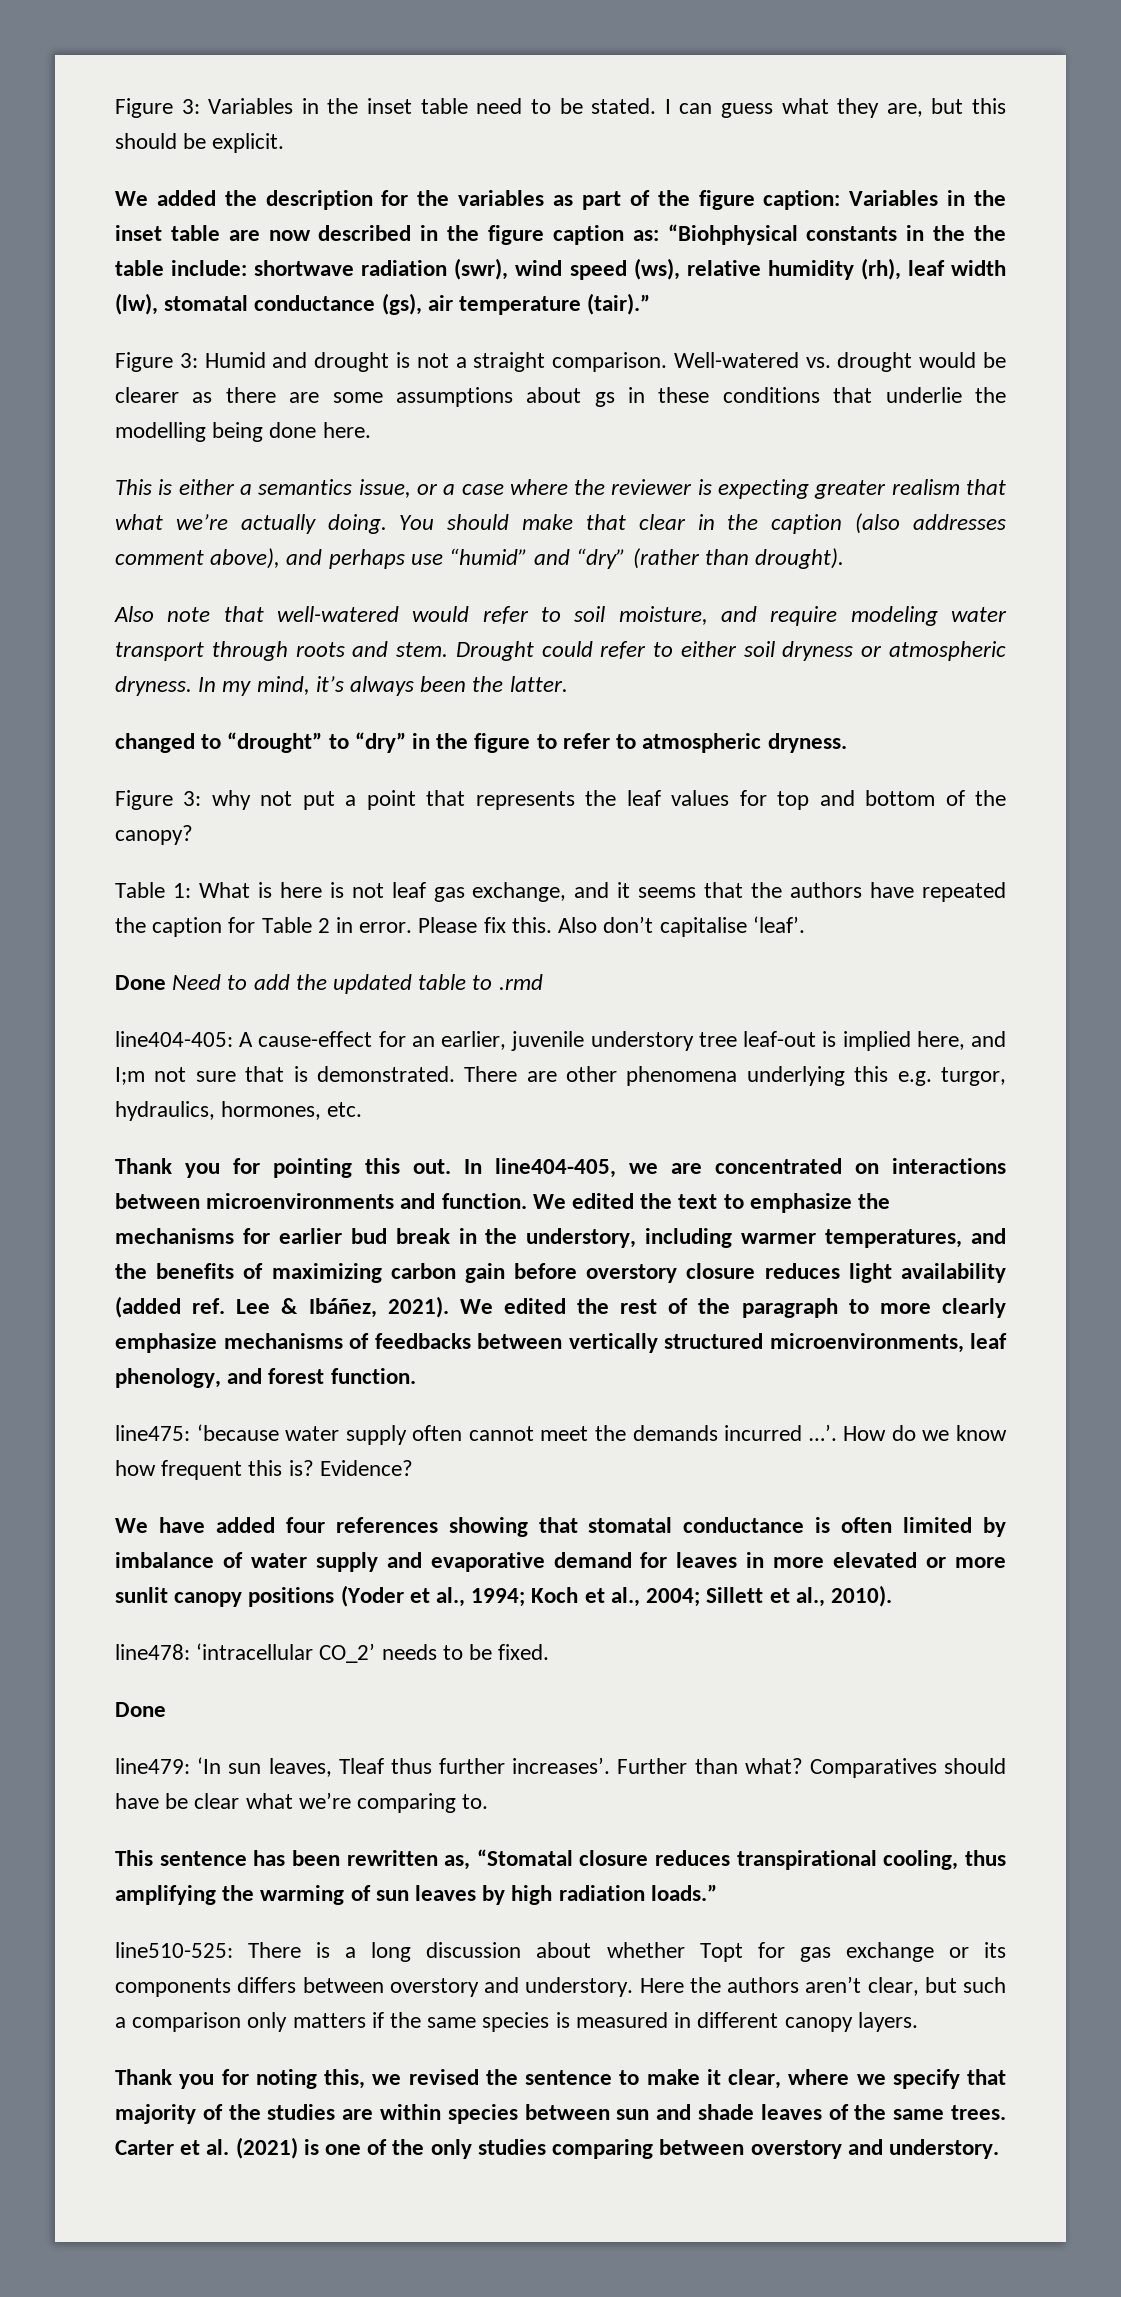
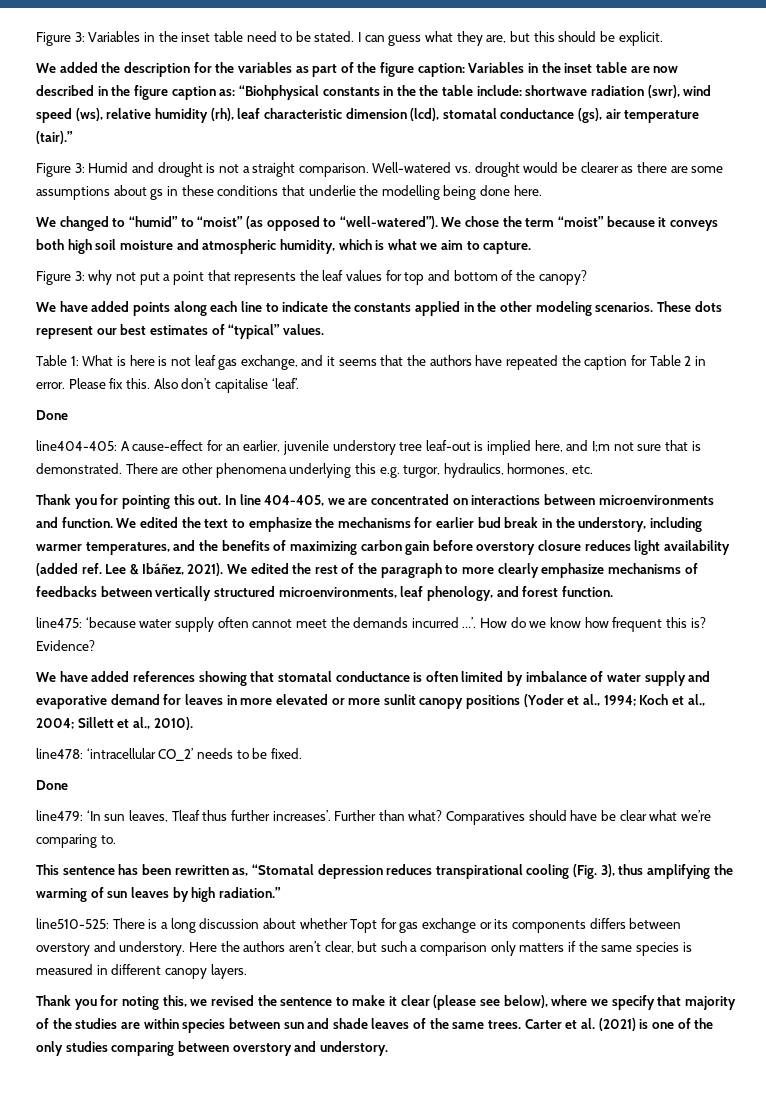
- We added the description for the variables as part of the figure caption: Variables in the inset table are now described in the figure caption as: “Biohphysical constants in the the table include: shortwave radiation (swr), wind speed (ws), relative humidity (rh), leaf width (lw), stomatal conductance (gs), air temperature (tair).”
+ We added the description for the variables as part of the figure caption: Variables in the inset table are now described in the figure caption as: “Biohphysical constants in the the table include: shortwave radiation (swr), wind speed (ws), relative humidity (rh), leaf characteristic dimension (lcd), stomatal conductance (gs), air temperature (tair).”
- This is either a semantics issue, or a case where the reviewer is expecting greater realism that what we’re actually doing. You should make that clear in the caption (also addresses comment above), and perhaps use “humid” and “dry” (rather than drought).
- Also note that well-watered would refer to soil moisture, and require modeling water transport through roots and stem. Drought could refer to either soil dryness or atmospheric dryness. In my mind, it’s always been the latter.
- changed to “drought” to “dry” in the figure to refer to atmospheric dryness.
+ We changed to “humid” to “moist” (as opposed to “well-watered”). We chose the term “moist” because it conveys both high soil moisture and atmospheric humidity, which is what we aim to capture.
+ We have added points along each line to indicate the constants applied in the other modeling scenarios. These dots represent our best estimates of “typical” values.
  Also don’t capitalise ‘leaf’.
- Done Need to add the updated table to .rmd
+ Done
- In line404-405, we are concentrated on interactions between microenvironments and function.
+ In line 404-405, we are concentrated on interactions between microenvironments and function.
- We have added four references showing that stomatal conductance is often limited by imbalance of water supply and evaporative demand for leaves in more elevated or more sunlit canopy positions (Yoder et al., 1994; Koch et al., 2004; Sillett et al., 2010).
+ We have added references showing that stomatal conductance is often limited by imbalance of water supply and evaporative demand for leaves in more elevated or more sunlit canopy positions (Yoder et al., 1994; Koch et al., 2004; Sillett et al., 2010).
- This sentence has been rewritten as, “Stomatal closure reduces transpirational cooling, thus amplifying the warming of sun leaves by high radiation loads.”
+ This sentence has been rewritten as, “Stomatal depression reduces transpirational cooling (Fig. 3), thus amplifying the warming of sun leaves by high radiation.”
- Thank you for noting this, we revised the sentence to make it clear, where we specify that majority of the studies are within species between sun and shade leaves of the same trees.
+ Thank you for noting this, we revised the sentence to make it clear (please see below), where we specify that majority of the studies are within species between sun and shade leaves of the same trees.

